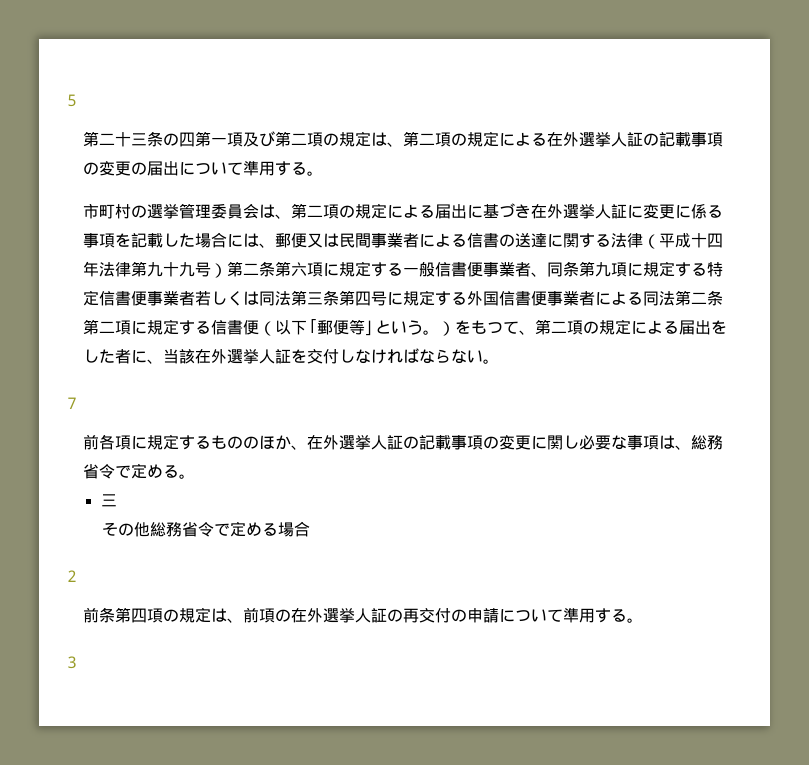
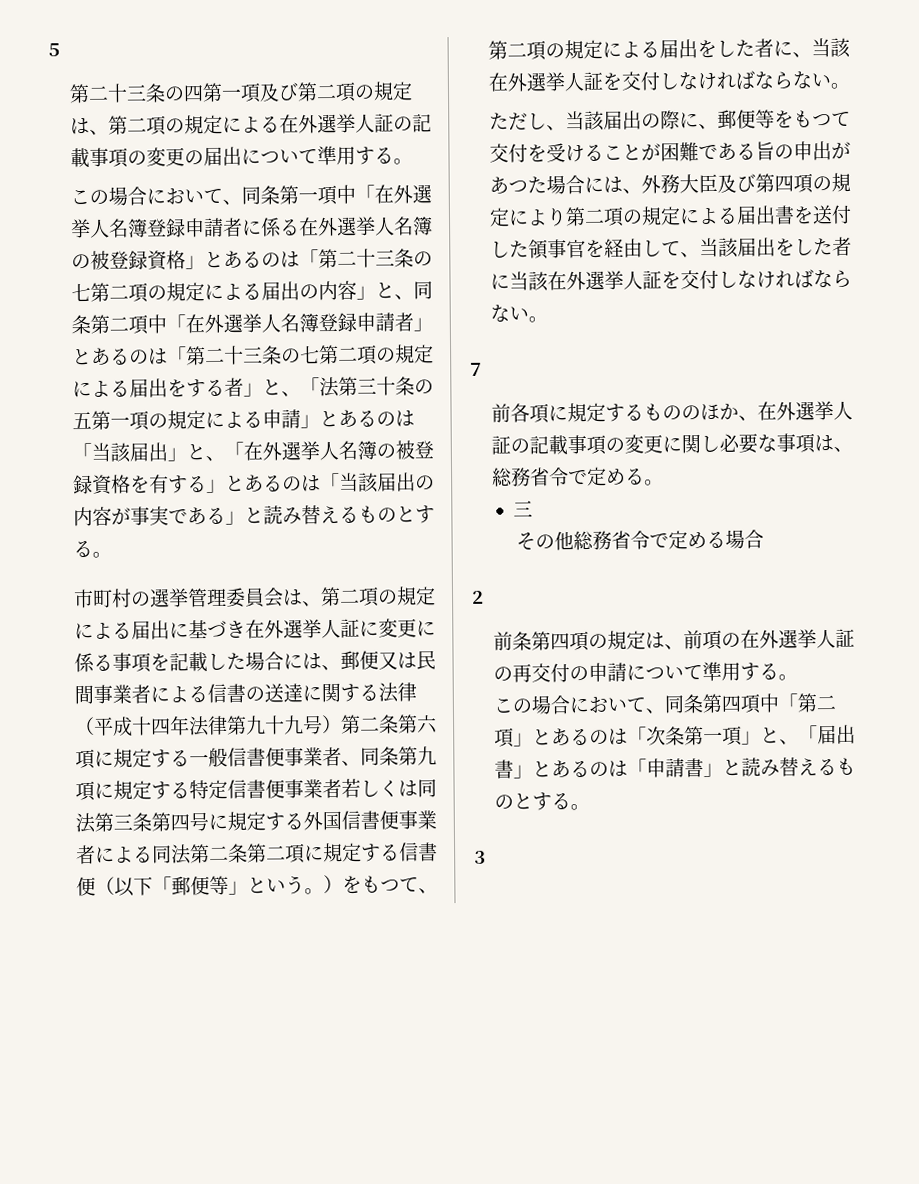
+ この場合において、同条第一項中「在外選挙人名簿登録申請者に係る在外選挙人名簿の被登録資格」とあるのは「第二十三条の七第二項の規定による届出の内容」と、同条第二項中「在外選挙人名簿登録申請者」とあるのは「第二十三条の七第二項の規定による届出をする者」と、「法第三十条の五第一項の規定による申請」とあるのは「当該届出」と、「在外選挙人名簿の被登録資格を有する」とあるのは「当該届出の内容が事実である」と読み替えるものとする。
+ ただし、当該届出の際に、郵便等をもつて交付を受けることが困難である旨の申出があつた場合には、外務大臣及び第四項の規定により第二項の規定による届出書を送付した領事官を経由して、当該届出をした者に当該在外選挙人証を交付しなければならない。
+ この場合において、同条第四項中「第二項」とあるのは「次条第一項」と、「届出書」とあるのは「申請書」と読み替えるものとする。

